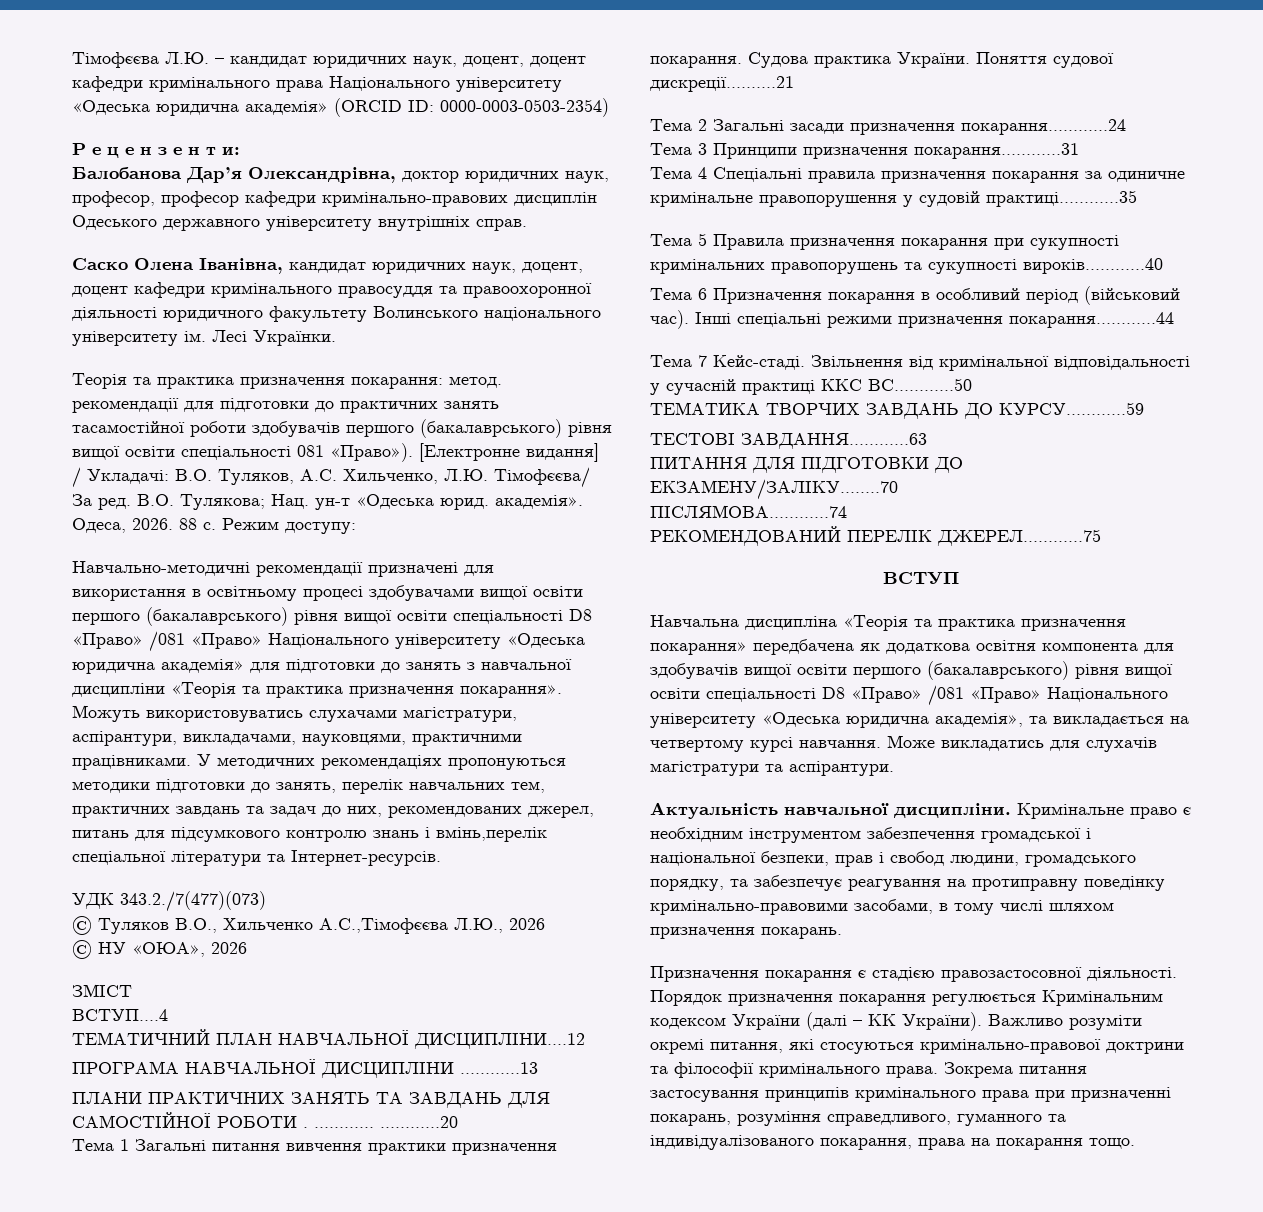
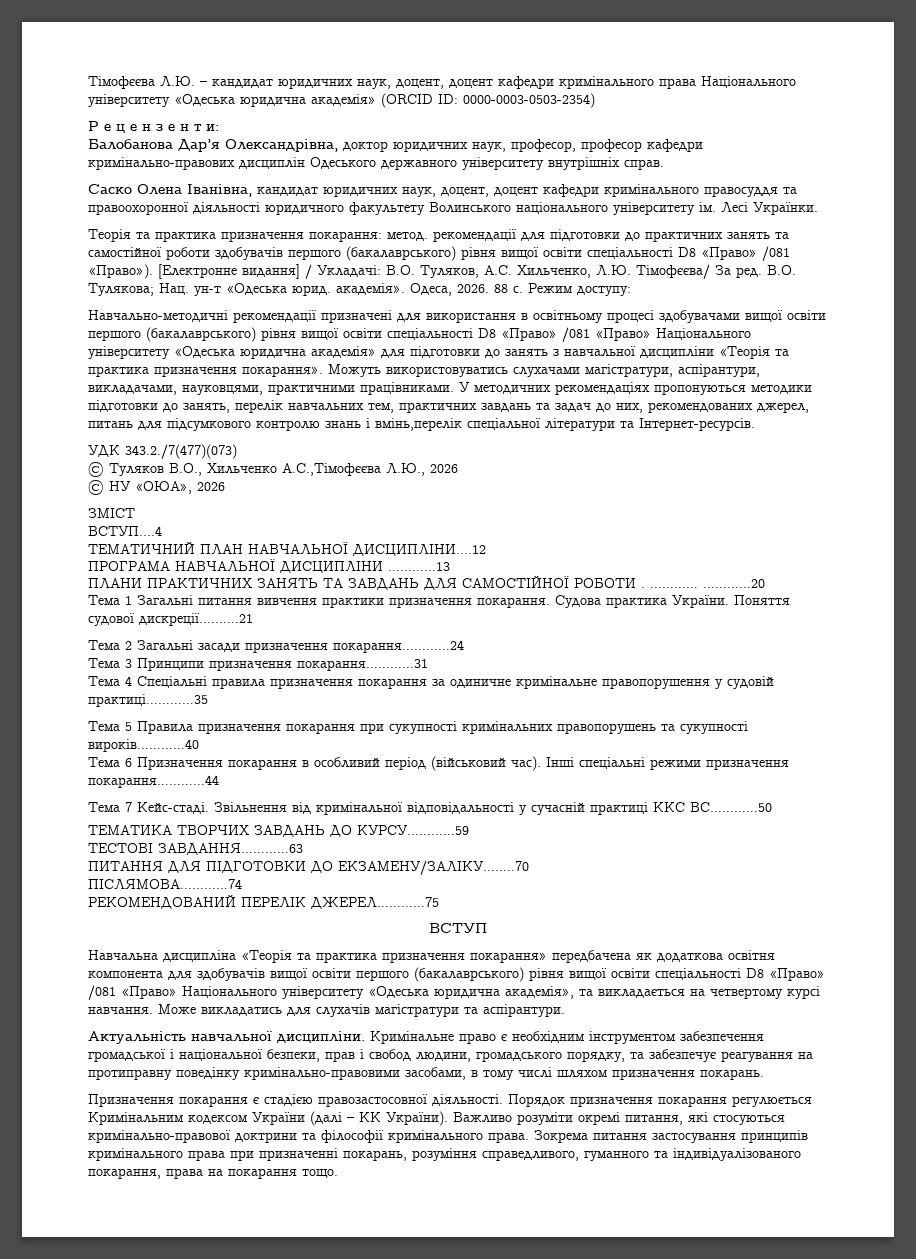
- Теорія та практика призначення покарання: метод. рекомендації для підготовки до практичних занять тасамостійної роботи здобувачів першого (бакалаврського) рівня вищої освіти спеціальності 081 «Право»).
+ Теорія та практика призначення покарання: метод. рекомендації для підготовки до практичних занять та самостійної роботи здобувачів першого (бакалаврського) рівня вищої освіти спеціальності D8 «Право» /081 «Право»).

